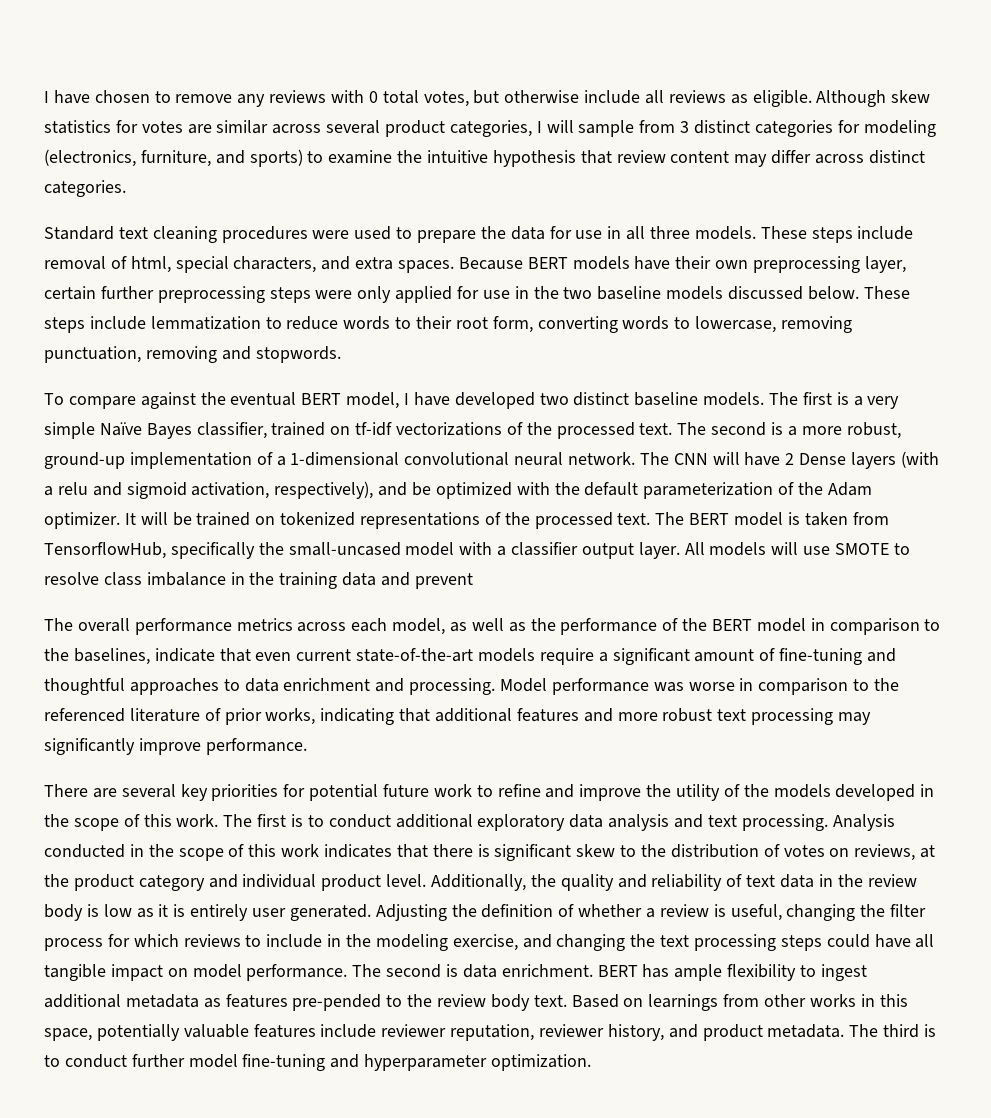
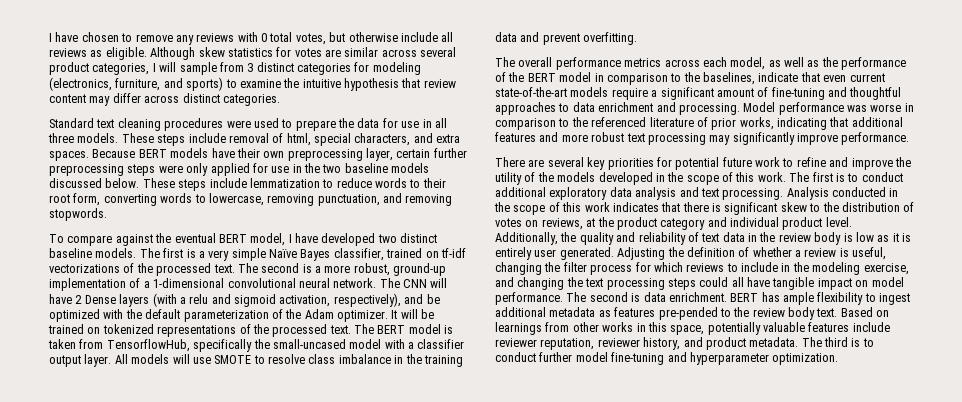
- These steps include lemmatization to reduce words to their root form, converting words to lowercase, removing punctuation, removing and stopwords.
+ These steps include lemmatization to reduce words to their root form, converting words to lowercase, removing punctuation, and removing stopwords.
- All models will use SMOTE to resolve class imbalance in the training data and prevent
+ All models will use SMOTE to resolve class imbalance in the training data and prevent overfitting.
- Adjusting the definition of whether a review is useful, changing the filter process for which reviews to include in the modeling exercise, and changing the text processing steps could have all tangible impact on model performance.
+ Adjusting the definition of whether a review is useful, changing the filter process for which reviews to include in the modeling exercise, and changing the text processing steps could all have tangible impact on model performance.

